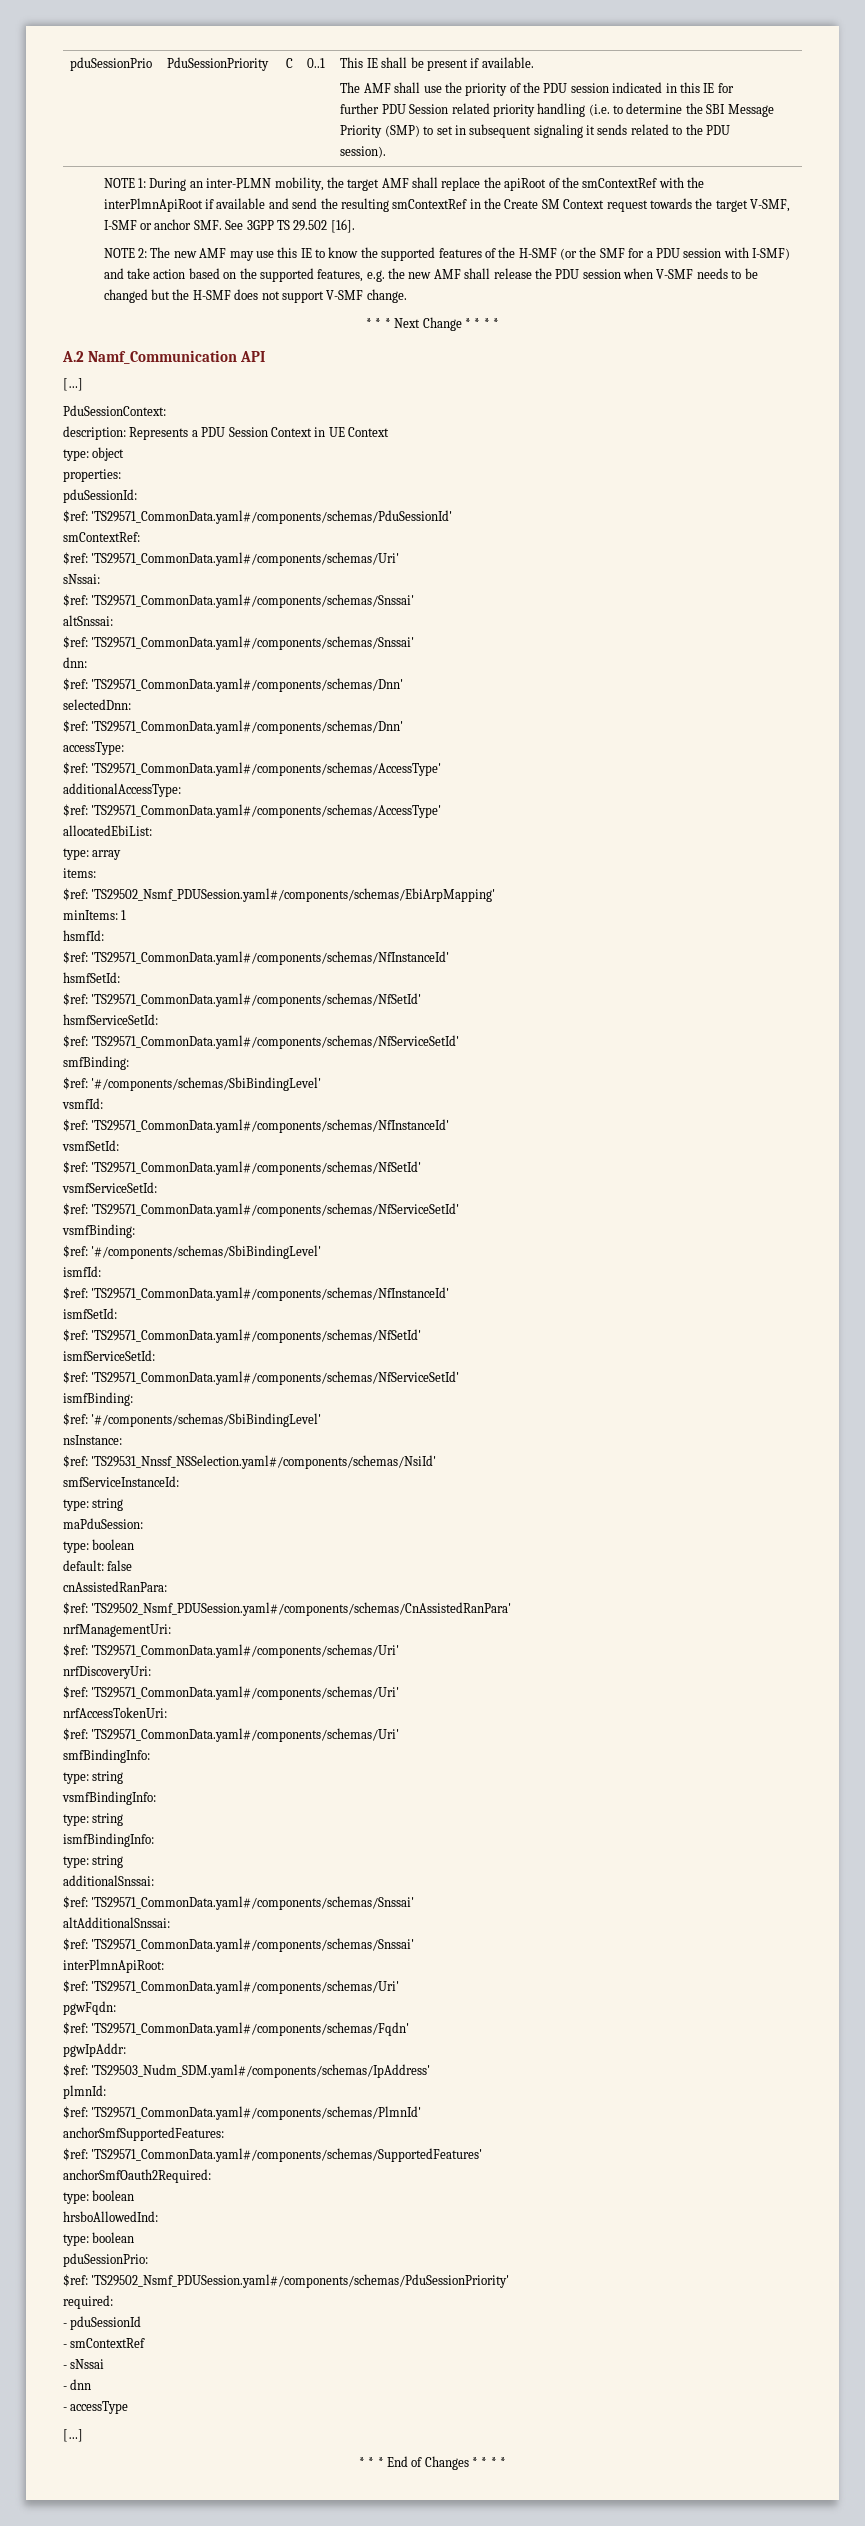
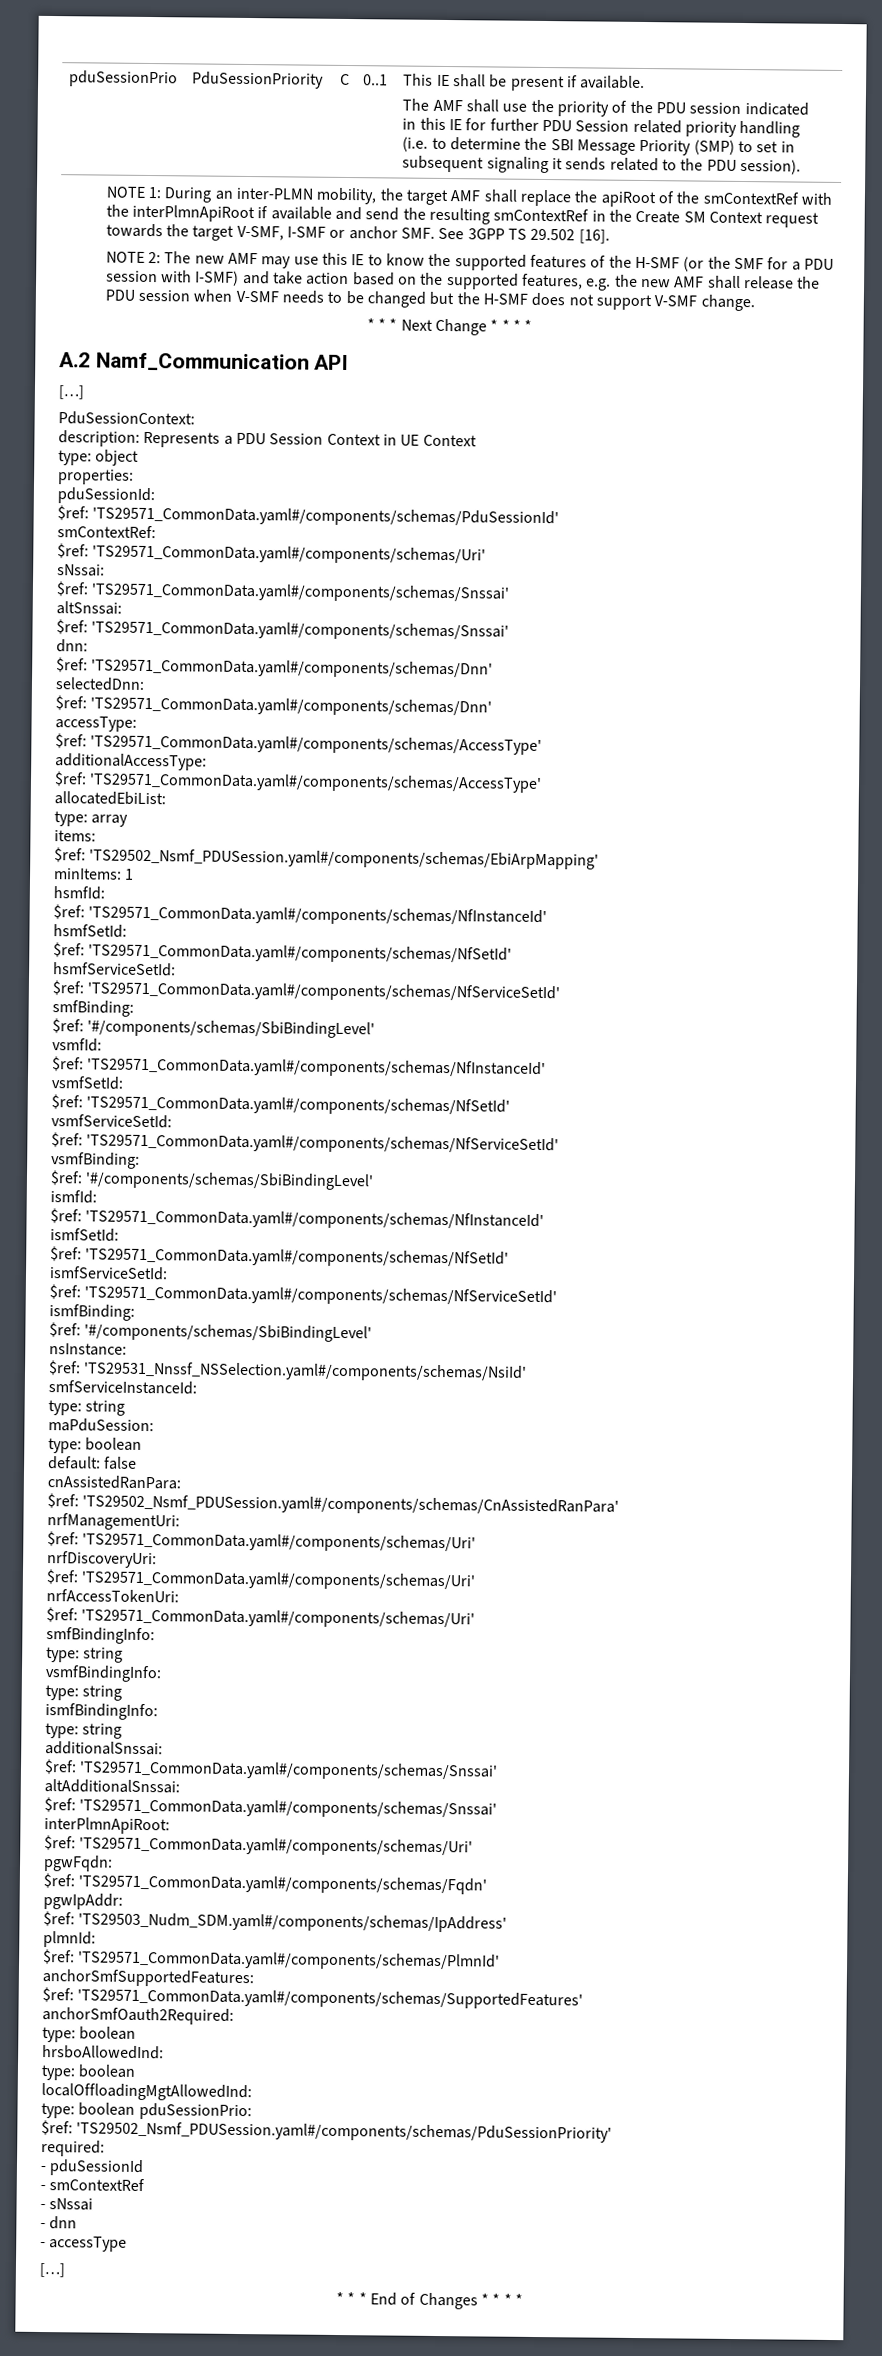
- pduSessionPrio:
+ localOffloadingMgtAllowedInd:
+ type: boolean pduSessionPrio:

